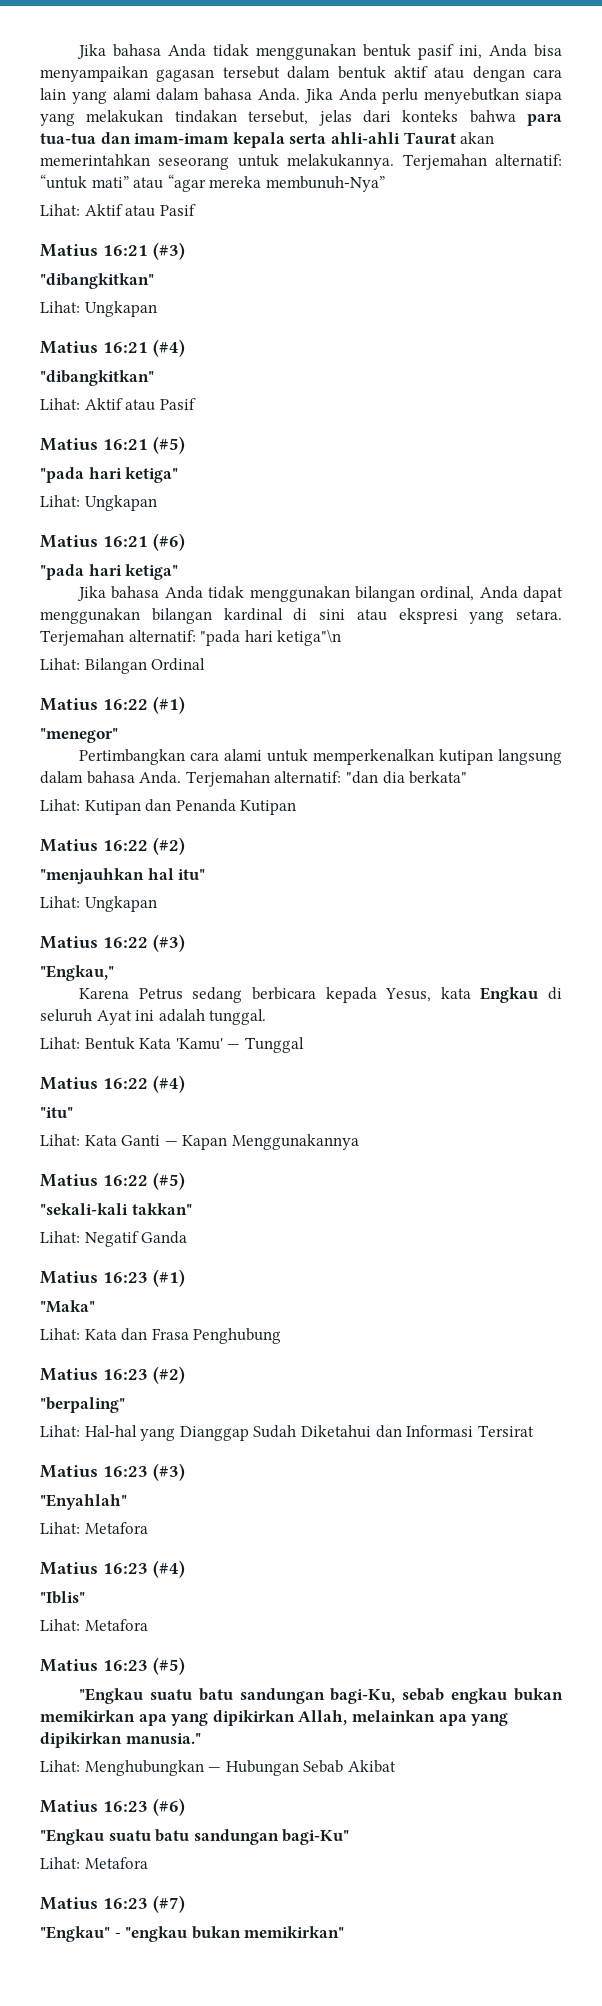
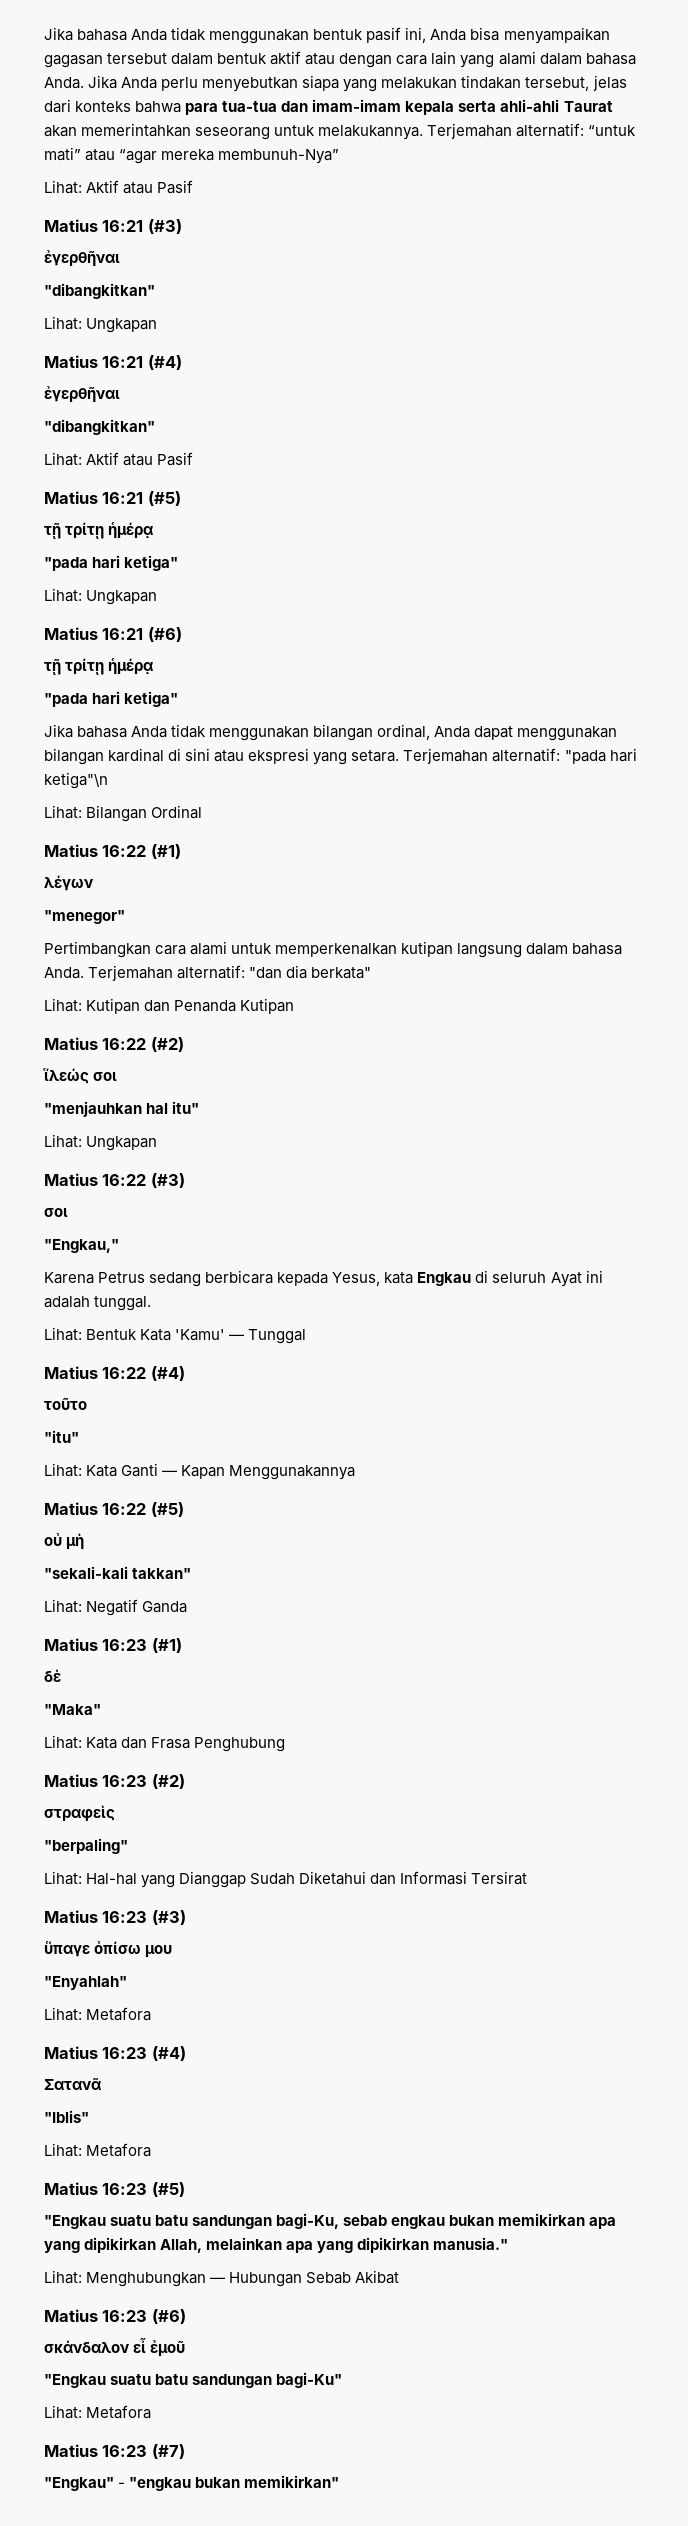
  Matius 16:21 (#3)
+ ἐγερθῆναι
  Matius 16:21 (#4)
+ ἐγερθῆναι
  Matius 16:21 (#5)
+ τῇ τρίτῃ ἡμέρᾳ
  Matius 16:21 (#6)
+ τῇ τρίτῃ ἡμέρᾳ
+ λέγων
+ ἵλεώς σοι
  Matius 16:22 (#3)
+ σοι
+ τοῦτο
+ οὐ μὴ
+ δὲ
+ στραφεὶς
+ ὕπαγε ὀπίσω μου
+ Σατανᾶ
+ σκάνδαλον εἶ ἐμοῦ

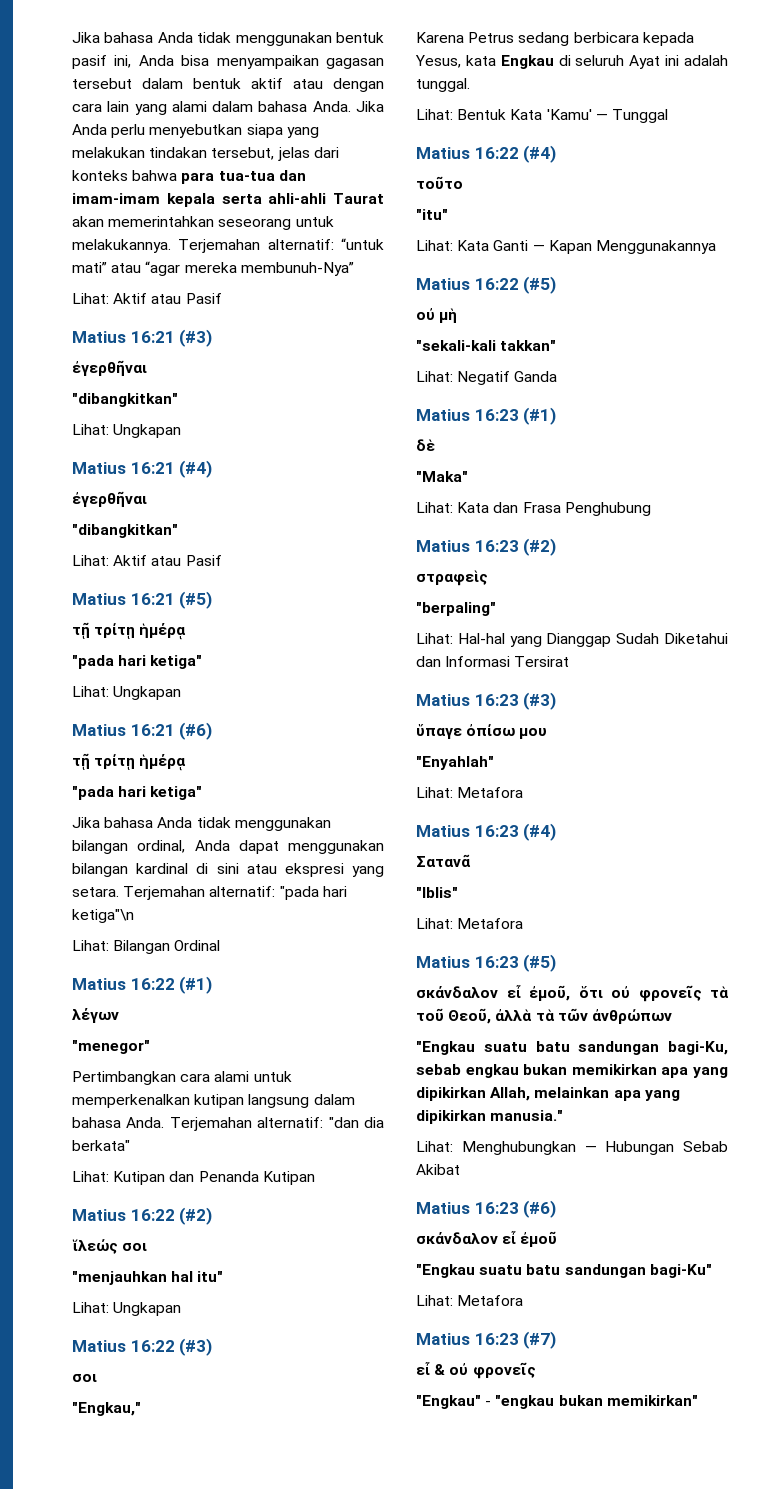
+ σκάνδαλον εἶ ἐμοῦ, ὅτι οὐ φρονεῖς τὰ τοῦ Θεοῦ, ἀλλὰ τὰ τῶν ἀνθρώπων
+ εἶ & οὐ φρονεῖς

